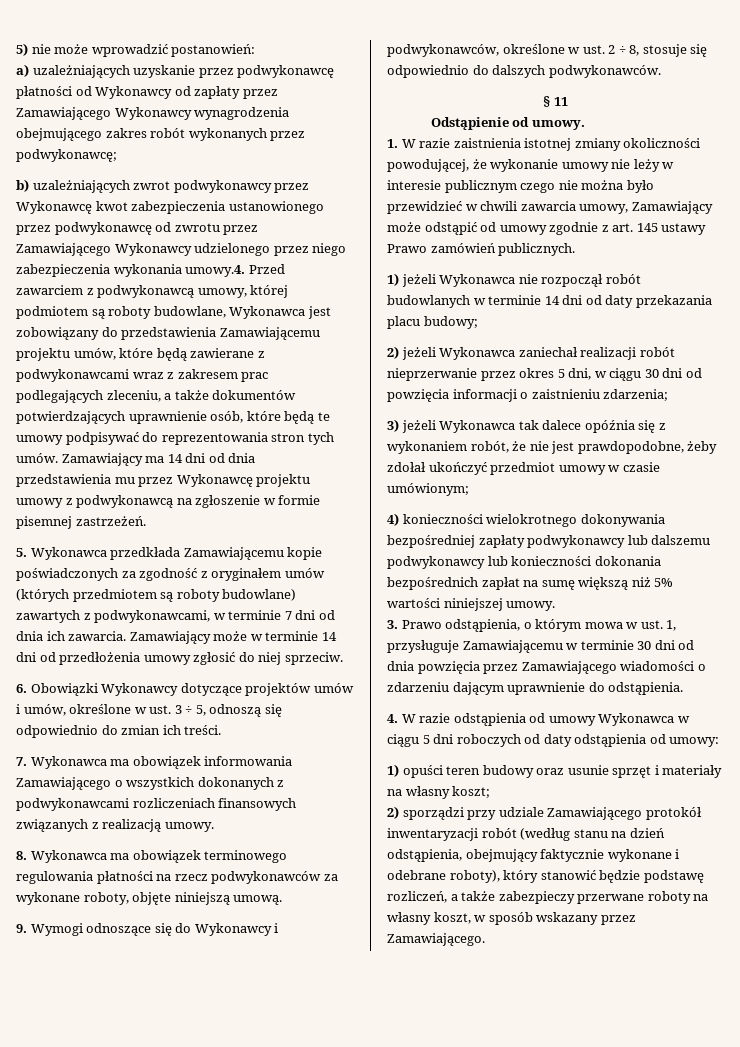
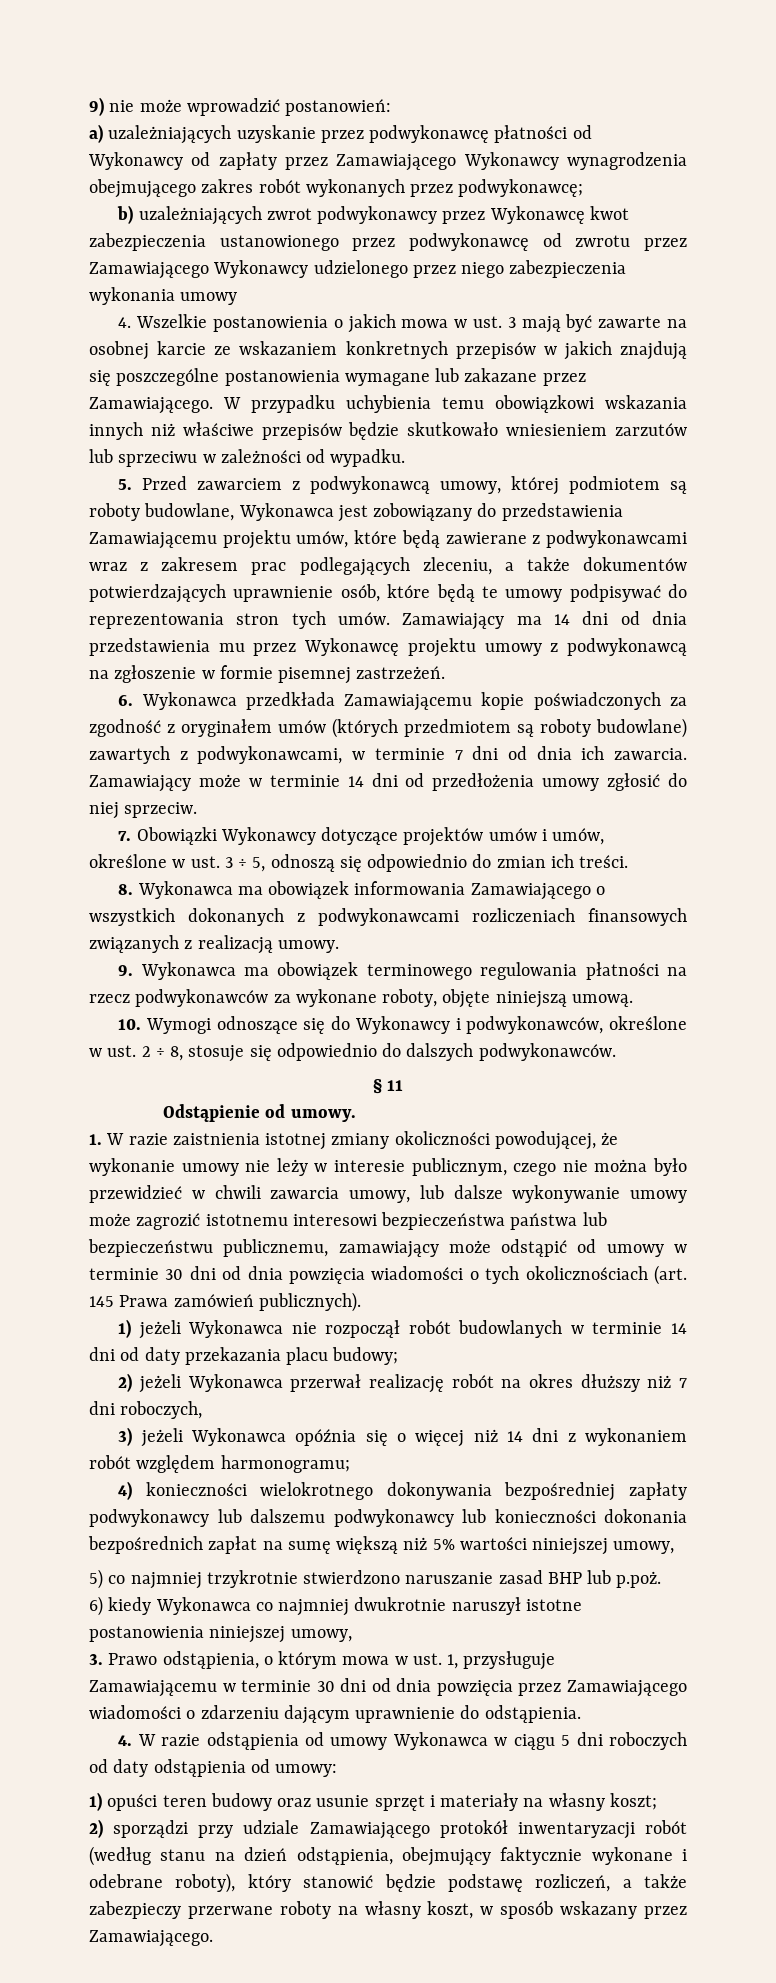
- 5) nie może wprowadzić postanowień:
+ 9) nie może wprowadzić postanowień:
- b) uzależniających zwrot podwykonawcy przez Wykonawcę kwot zabezpieczenia ustanowionego przez podwykonawcę od zwrotu przez Zamawiającego Wykonawcy udzielonego przez niego zabezpieczenia wykonania umowy.4. Przed zawarciem z podwykonawcą umowy, której podmiotem są roboty budowlane, Wykonawca jest zobowiązany do przedstawienia Zamawiającemu projektu umów, które będą zawierane z podwykonawcami wraz z zakresem prac podlegających zleceniu, a także dokumentów potwierdzających uprawnienie osób, które będą te umowy podpisywać do reprezentowania stron tych umów.
+ b) uzależniających zwrot podwykonawcy przez Wykonawcę kwot zabezpieczenia ustanowionego przez podwykonawcę od zwrotu przez Zamawiającego Wykonawcy udzielonego przez niego zabezpieczenia wykonania umowy
+ 4. Wszelkie postanowienia o jakich mowa w ust. 3 mają być zawarte na osobnej karcie ze wskazaniem konkretnych przepisów w jakich znajdują się poszczególne postanowienia wymagane lub zakazane przez Zamawiającego. W przypadku uchybienia temu obowiązkowi wskazania innych niż właściwe przepisów będzie skutkowało wniesieniem zarzutów lub sprzeciwu w zależności od wypadku.
+ 5. Przed zawarciem z podwykonawcą umowy, której podmiotem są roboty budowlane, Wykonawca jest zobowiązany do przedstawienia Zamawiającemu projektu umów, które będą zawierane z podwykonawcami wraz z zakresem prac podlegających zleceniu, a także dokumentów potwierdzających uprawnienie osób, które będą te umowy podpisywać do reprezentowania stron tych umów.
- 5. Wykonawca przedkłada Zamawiającemu kopie poświadczonych za zgodność z oryginałem umów (których przedmiotem są roboty budowlane) zawartych z podwykonawcami, w terminie 7 dni od dnia ich zawarcia.
+ 6. Wykonawca przedkłada Zamawiającemu kopie poświadczonych za zgodność z oryginałem umów (których przedmiotem są roboty budowlane) zawartych z podwykonawcami, w terminie 7 dni od dnia ich zawarcia.
- 6. Obowiązki Wykonawcy dotyczące projektów umów i umów, określone w ust. 3 ÷ 5, odnoszą się odpowiednio do zmian ich treści.
+ 7. Obowiązki Wykonawcy dotyczące projektów umów i umów, określone w ust. 3 ÷ 5, odnoszą się odpowiednio do zmian ich treści.
- 7. Wykonawca ma obowiązek informowania Zamawiającego o wszystkich dokonanych z podwykonawcami rozliczeniach finansowych związanych z realizacją umowy.
+ 8. Wykonawca ma obowiązek informowania Zamawiającego o wszystkich dokonanych z podwykonawcami rozliczeniach finansowych związanych z realizacją umowy.
- 8. Wykonawca ma obowiązek terminowego regulowania płatności na rzecz podwykonawców za wykonane roboty, objęte niniejszą umową.
+ 9. Wykonawca ma obowiązek terminowego regulowania płatności na rzecz podwykonawców za wykonane roboty, objęte niniejszą umową.
- 9. Wymogi odnoszące się do Wykonawcy i podwykonawców, określone w ust. 2 ÷ 8, stosuje się odpowiednio do dalszych podwykonawców.
+ 10. Wymogi odnoszące się do Wykonawcy i podwykonawców, określone w ust. 2 ÷ 8, stosuje się odpowiednio do dalszych podwykonawców.
- 1. W razie zaistnienia istotnej zmiany okoliczności powodującej, że wykonanie umowy nie leży w interesie publicznym czego nie można było przewidzieć w chwili zawarcia umowy, Zamawiający może odstąpić od umowy zgodnie z art. 145 ustawy Prawo zamówień publicznych.
+ 1. W razie zaistnienia istotnej zmiany okoliczności powodującej, że wykonanie umowy nie leży w interesie publicznym, czego nie można było przewidzieć w chwili zawarcia umowy, lub dalsze wykonywanie umowy może zagrozić istotnemu interesowi bezpieczeństwa państwa lub bezpieczeństwu publicznemu, zamawiający może odstąpić od umowy w terminie 30 dni od dnia powzięcia wiadomości o tych okolicznościach (art. 145 Prawa zamówień publicznych).
- 2) jeżeli Wykonawca zaniechał realizacji robót nieprzerwanie przez okres 5 dni, w ciągu 30 dni od powzięcia informacji o zaistnieniu zdarzenia;
- 3) jeżeli Wykonawca tak dalece opóźnia się z wykonaniem robót, że nie jest prawdopodobne, żeby zdołał ukończyć przedmiot umowy w czasie umówionym;
+ 2) jeżeli Wykonawca przerwał realizację robót na okres dłuższy niż 7 dni roboczych,
+ 3) jeżeli Wykonawca opóźnia się o więcej niż 14 dni z wykonaniem robót względem harmonogramu;
- 4) konieczności wielokrotnego dokonywania bezpośredniej zapłaty podwykonawcy lub dalszemu podwykonawcy lub konieczności dokonania bezpośrednich zapłat na sumę większą niż 5% wartości niniejszej umowy.
+ 4) konieczności wielokrotnego dokonywania bezpośredniej zapłaty podwykonawcy lub dalszemu podwykonawcy lub konieczności dokonania bezpośrednich zapłat na sumę większą niż 5% wartości niniejszej umowy,
+ 5) co najmniej trzykrotnie stwierdzono naruszanie zasad BHP lub p.poż.
+ 6) kiedy Wykonawca co najmniej dwukrotnie naruszył istotne postanowienia niniejszej umowy,

